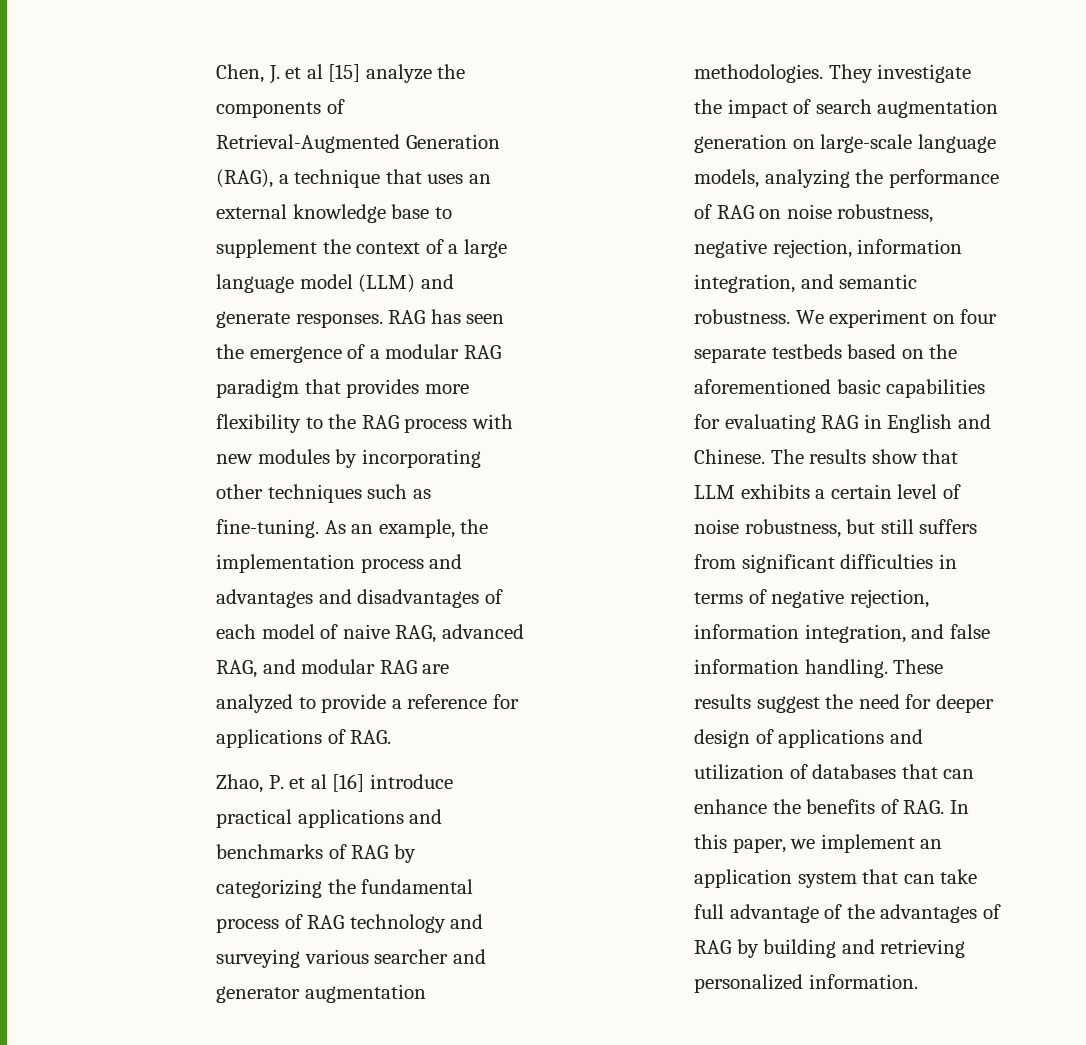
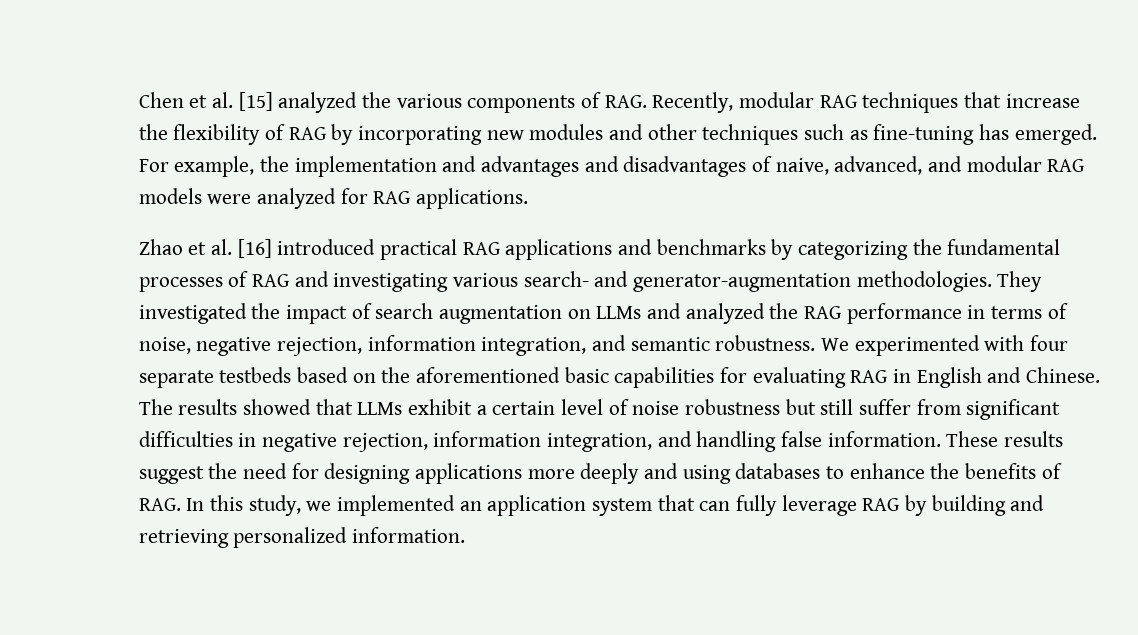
- Chen, J. et al [15] analyze the components of Retrieval-Augmented Generation (RAG), a technique that uses an external knowledge base to supplement the context of a large language model (LLM) and generate responses. RAG has seen the emergence of a modular RAG paradigm that provides more flexibility to the RAG process with new modules by incorporating other techniques such as fine-tuning. As an example, the implementation process and advantages and disadvantages of each model of naive RAG, advanced RAG, and modular RAG are analyzed to provide a reference for applications of RAG.
- Zhao, P. et al [16] introduce practical applications and benchmarks of RAG by categorizing the fundamental process of RAG technology and surveying various searcher and generator augmentation methodologies.
+ Chen et al. [15] analyzed the various components of RAG. Recently, modular RAG techniques that increase the flexibility of RAG by incorporating new modules and other techniques such as fine-tuning has emerged. For example, the implementation and advantages and disadvantages of naive, advanced, and modular RAG models were analyzed for RAG applications.
+ Zhao et al. [16] introduced practical RAG applications and benchmarks by categorizing the fundamental processes of RAG and investigating various search- and generator-augmentation methodologies.
- They investigate the impact of search augmentation generation on large-scale language models, analyzing the performance of RAG on noise robustness, negative rejection, information integration, and semantic robustness.
+ They investigated the impact of search augmentation on LLMs and analyzed the RAG performance in terms of noise, negative rejection, information integration, and semantic robustness.
- We experiment on four separate testbeds based on the aforementioned basic capabilities for evaluating RAG in English and Chinese.
+ We experimented with four separate testbeds based on the aforementioned basic capabilities for evaluating RAG in English and Chinese.
- The results show that LLM exhibits a certain level of noise robustness, but still suffers from significant difficulties in terms of negative rejection, information integration, and false information handling.
+ The results showed that LLMs exhibit a certain level of noise robustness but still suffer from significant difficulties in negative rejection, information integration, and handling false information.
- These results suggest the need for deeper design of applications and utilization of databases that can enhance the benefits of RAG. In this paper, we implement an application system that can take full advantage of the advantages of RAG by building and retrieving personalized information.
+ These results suggest the need for designing applications more deeply and using databases to enhance the benefits of RAG. In this study, we implemented an application system that can fully leverage RAG by building and retrieving personalized information.

